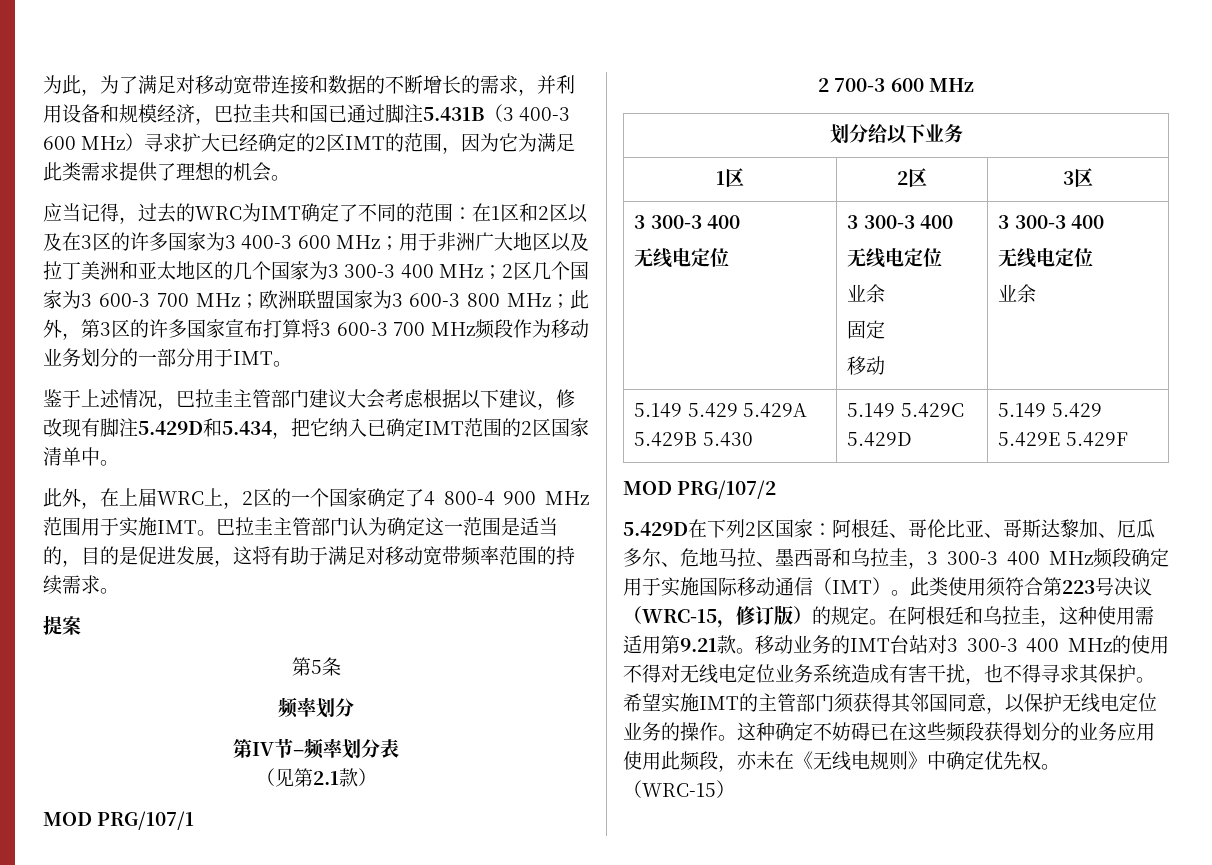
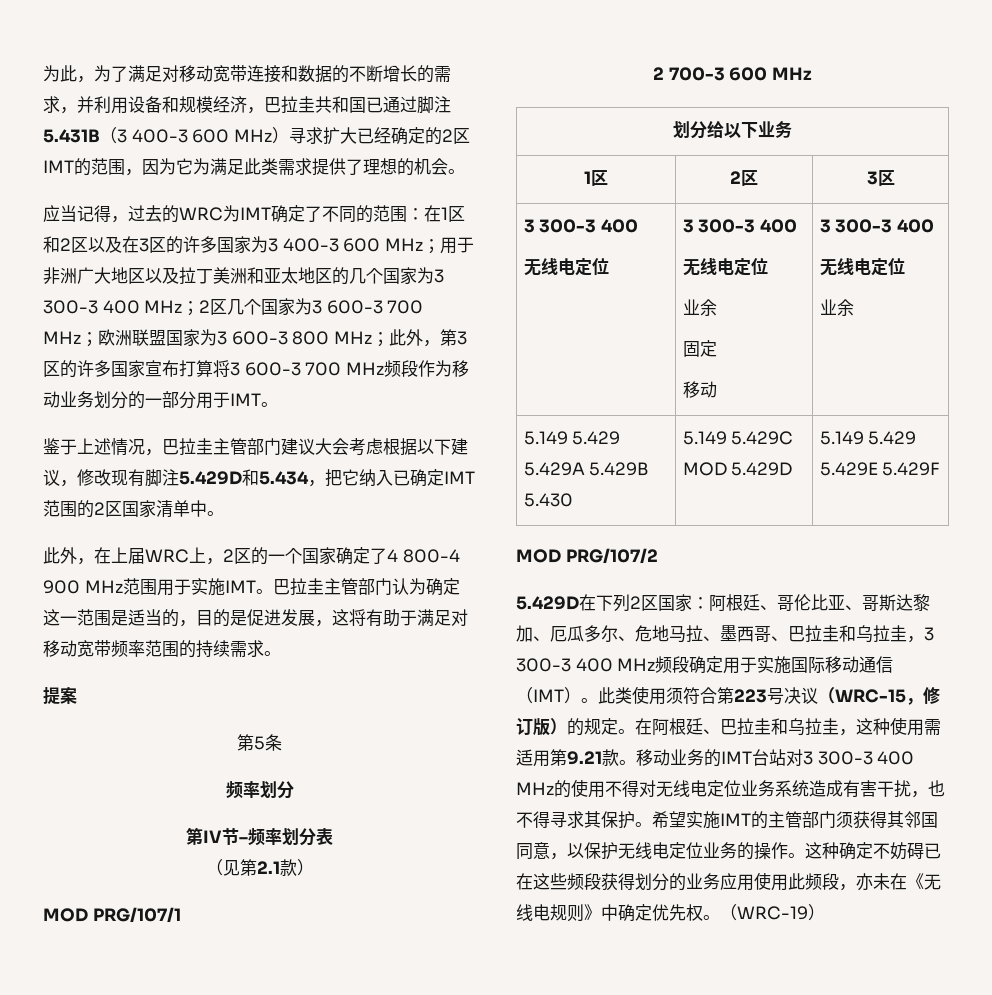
- 5.149 5.429 5.429A 5.429B 5.430 | 5.149 5.429C 5.429D | 5.149 5.429 5.429E 5.429F
+ 5.149 5.429 5.429A 5.429B 5.430 | 5.149 5.429C MOD 5.429D | 5.149 5.429 5.429E 5.429F
- 5.429D在下列2区国家：阿根廷、哥伦比亚、哥斯达黎加、厄瓜多尔、危地马拉、墨西哥和乌拉圭，3 300-3 400 MHz频段确定用于实施国际移动通信（IMT）。
+ 5.429D在下列2区国家：阿根廷、哥伦比亚、哥斯达黎加、厄瓜多尔、危地马拉、墨西哥、巴拉圭和乌拉圭，3 300-3 400 MHz频段确定用于实施国际移动通信（IMT）。
- 在阿根廷和乌拉圭，这种使用需适用第9.21款。
+ 在阿根廷、巴拉圭和乌拉圭，这种使用需适用第9.21款。
- （WRC-15）
+ （WRC-19）

